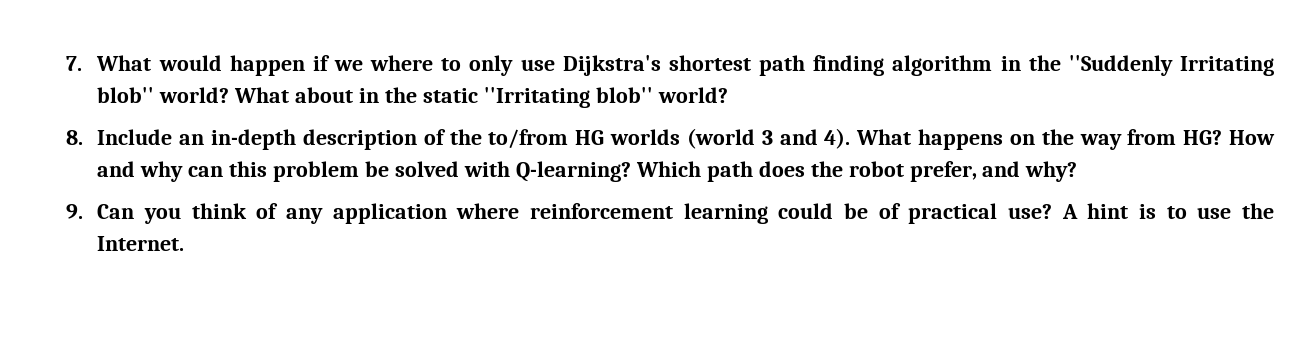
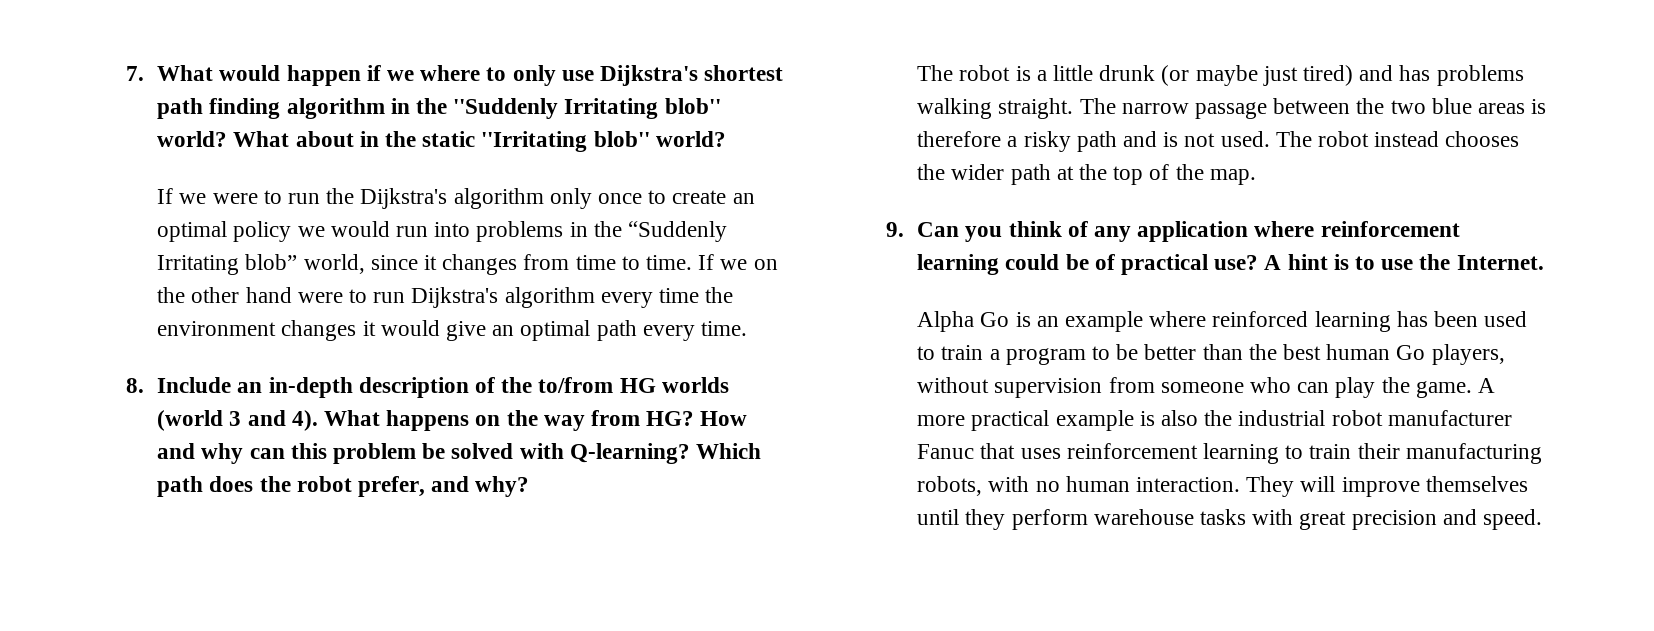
+ If we were to run the Dijkstra's algorithm only once to create an optimal policy we would run into problems in the “Suddenly Irritating blob” world, since it changes from time to time. If we on the other hand were to run Dijkstra's algorithm every time the environment changes it would give an optimal path every time.
+ The robot is a little drunk (or maybe just tired) and has problems walking straight. The narrow passage between the two blue areas is therefore a risky path and is not used. The robot instead chooses the wider path at the top of the map.
+ Alpha Go is an example where reinforced learning has been used to train a program to be better than the best human Go players, without supervision from someone who can play the game. A more practical example is also the industrial robot manufacturer Fanuc that uses reinforcement learning to train their manufacturing robots, with no human interaction. They will improve themselves until they perform warehouse tasks with great precision and speed.

